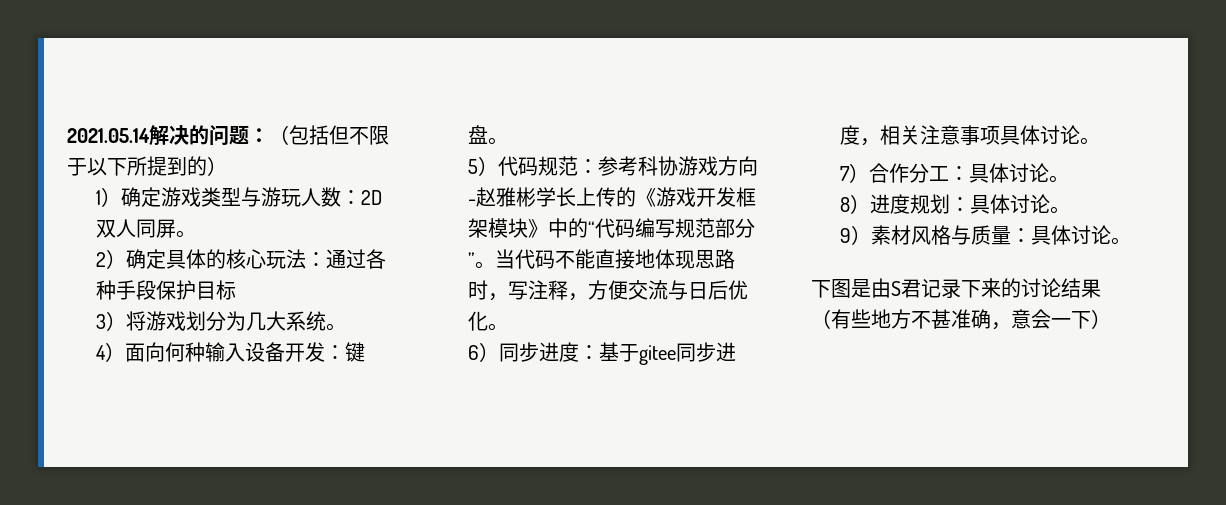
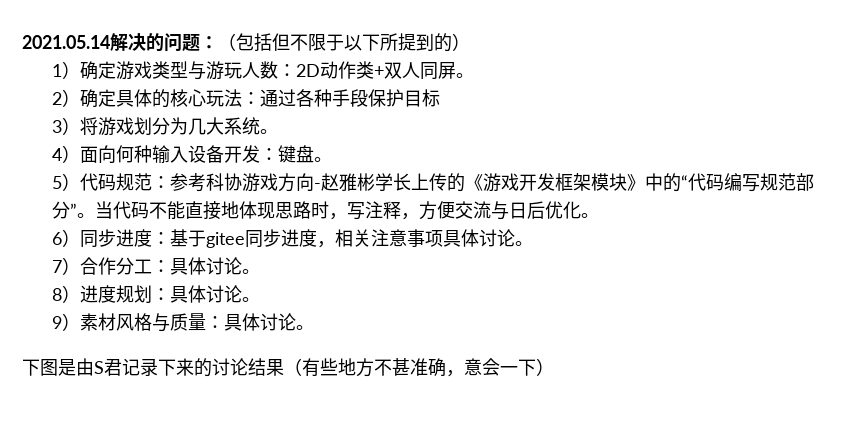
- 1）确定游戏类型与游玩人数：2D双人同屏。
+ 1）确定游戏类型与游玩人数：2D动作类+双人同屏。

